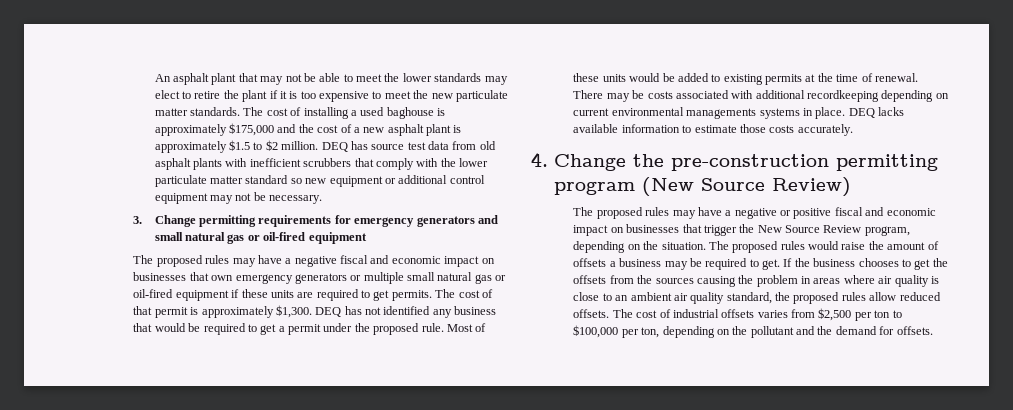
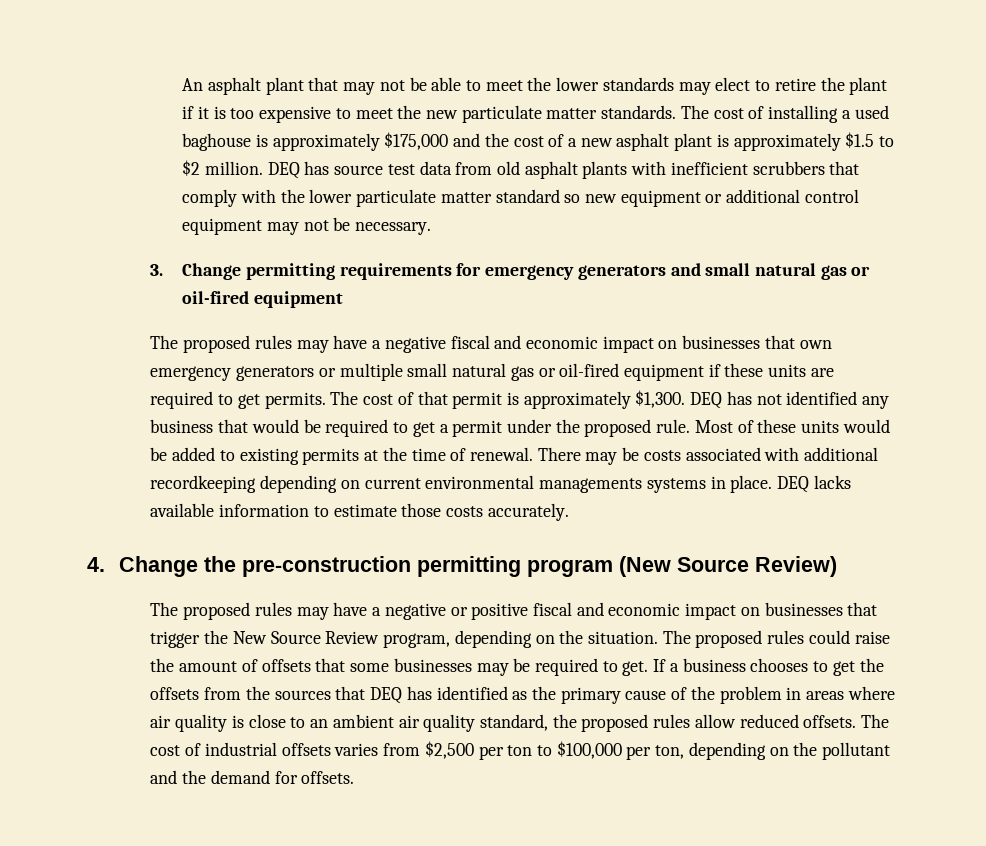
- The proposed rules would raise the amount of offsets a business may be required to get.
+ The proposed rules could raise the amount of offsets that some businesses may be required to get.
- If the business chooses to get the offsets from the sources causing the problem in areas where air quality is close to an ambient air quality standard, the proposed rules allow reduced offsets.
+ If a business chooses to get the offsets from the sources that DEQ has identified as the primary cause of the problem in areas where air quality is close to an ambient air quality standard, the proposed rules allow reduced offsets.

